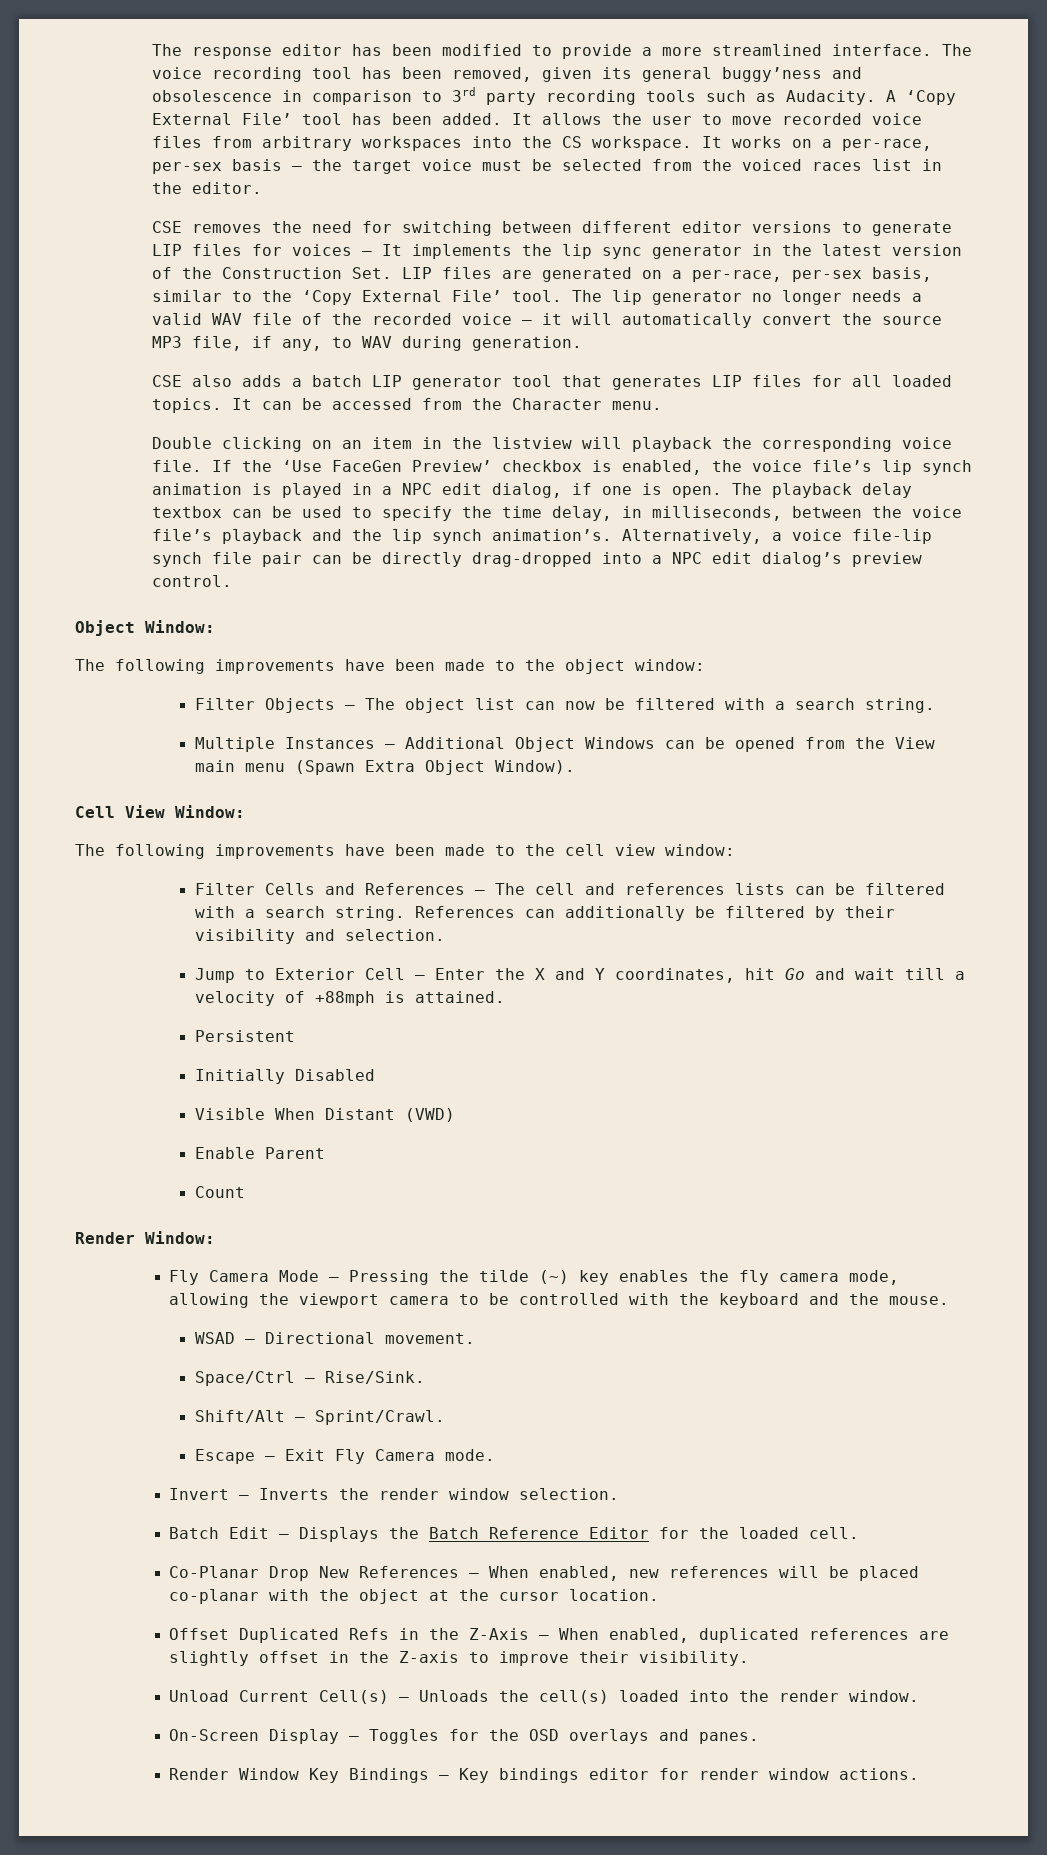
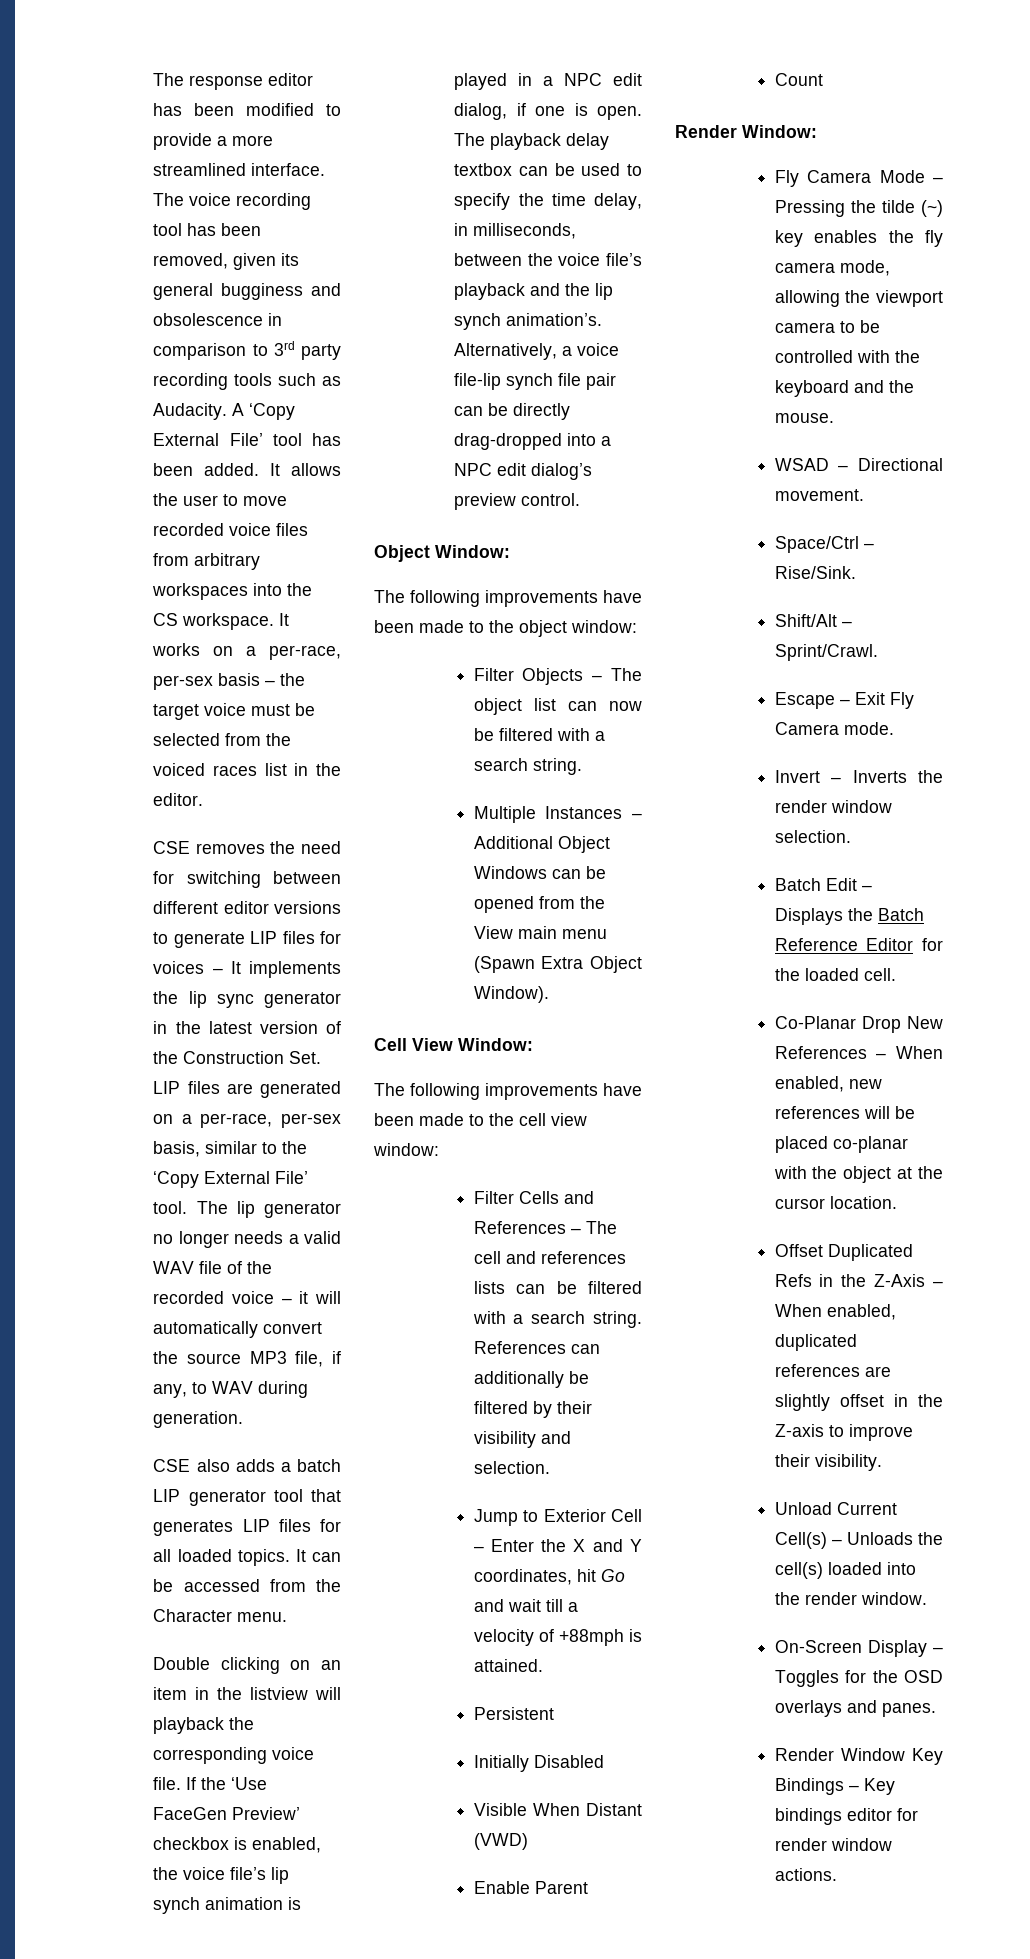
- The voice recording tool has been removed, given its general buggy’ness and obsolescence in comparison to 3rd party recording tools such as Audacity.
+ The voice recording tool has been removed, given its general bugginess and obsolescence in comparison to 3rd party recording tools such as Audacity.

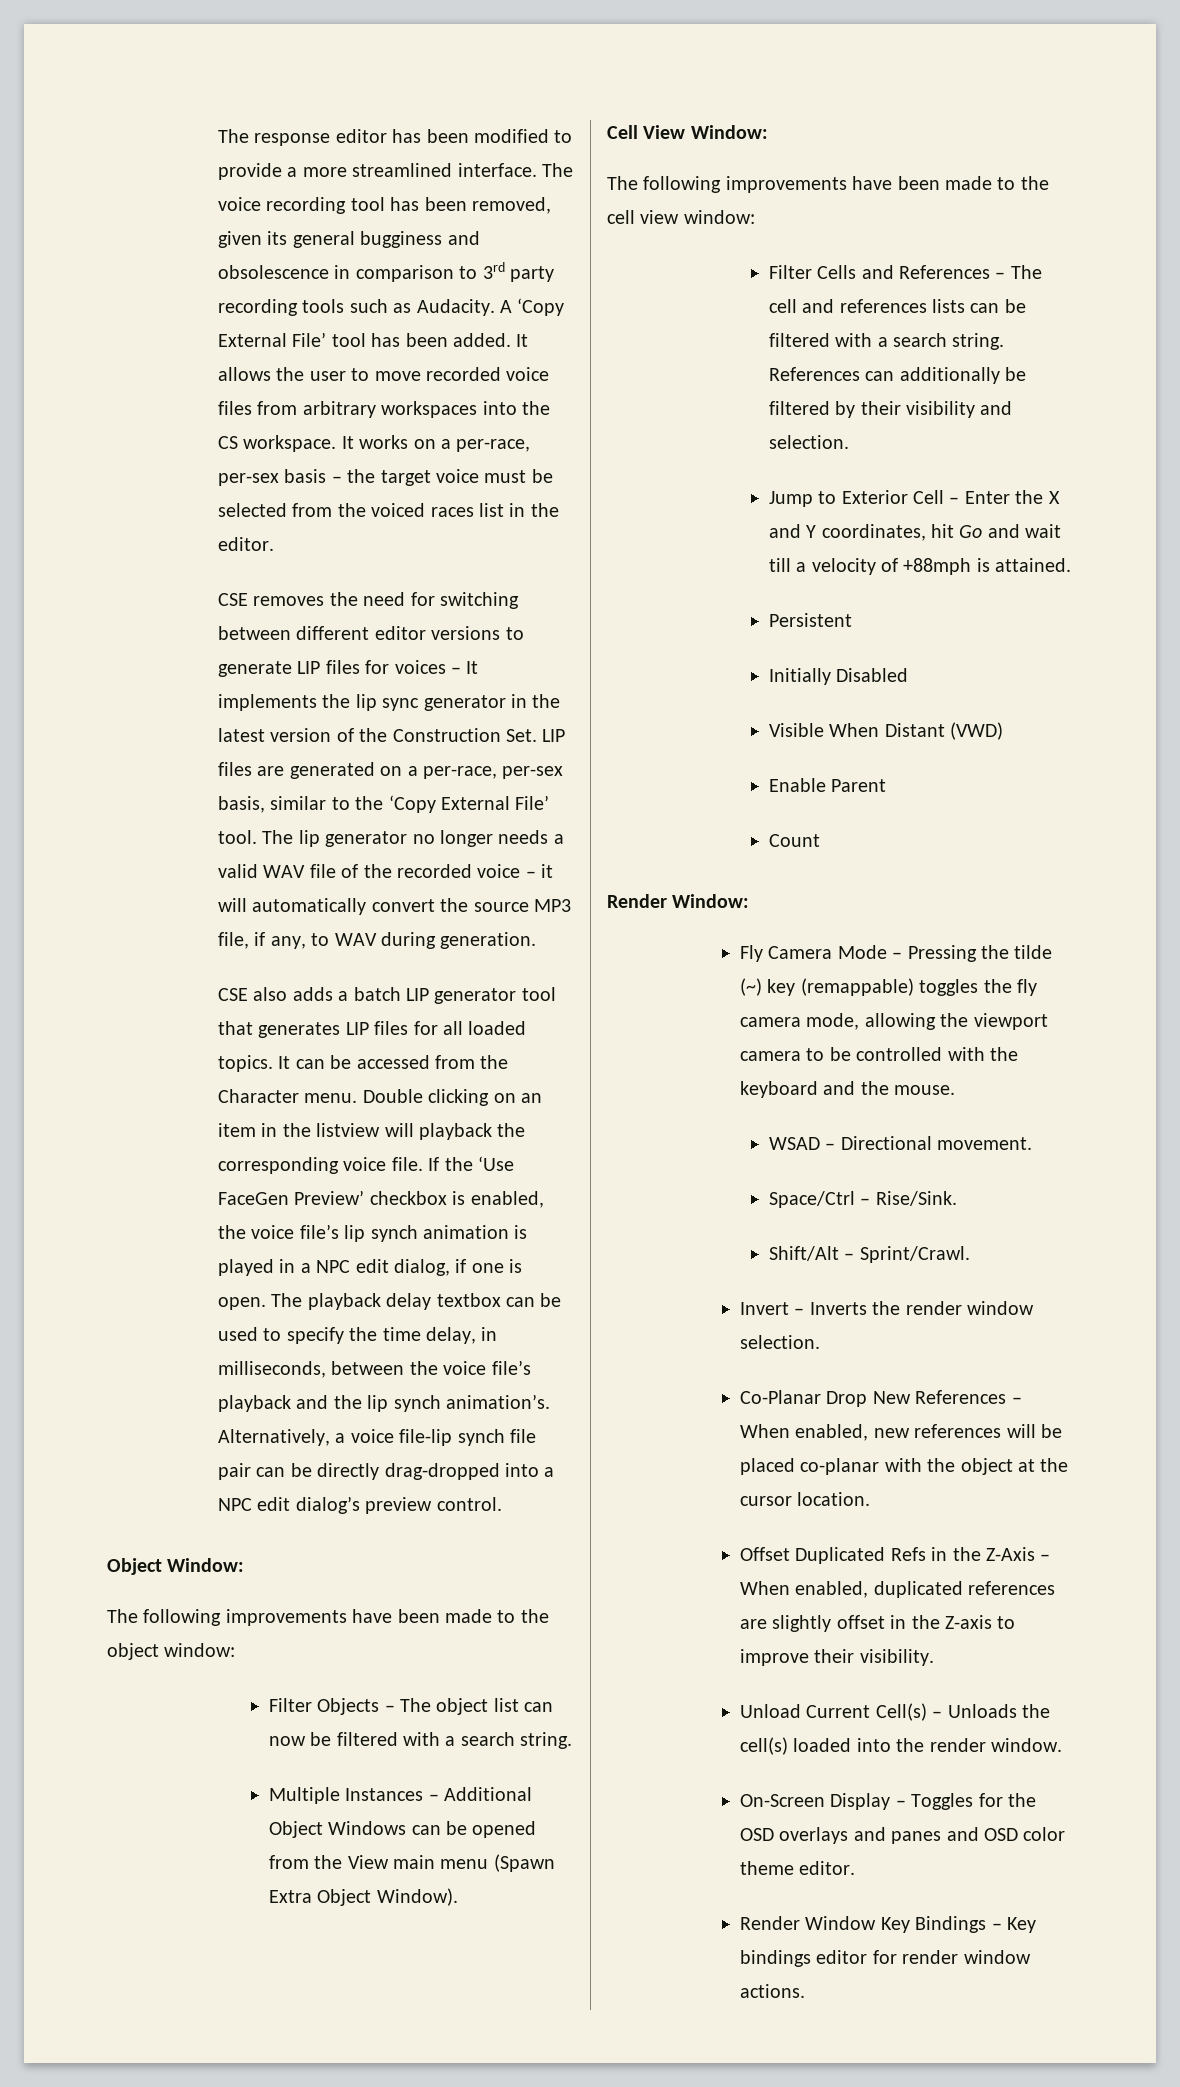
- It can be accessed from the Character menu.
- Double clicking on an item in the listview will playback the corresponding voice file.
+ It can be accessed from the Character menu. Double clicking on an item in the listview will playback the corresponding voice file.
- Fly Camera Mode – Pressing the tilde (~) key enables the fly camera mode, allowing the viewport camera to be controlled with the keyboard and the mouse.
+ Fly Camera Mode – Pressing the tilde (~) key (remappable) toggles the fly camera mode, allowing the viewport camera to be controlled with the keyboard and the mouse.
- Escape – Exit Fly Camera mode.
- Batch Edit – Displays the Batch Reference Editor for the loaded cell.
- On-Screen Display – Toggles for the OSD overlays and panes.
+ On-Screen Display – Toggles for the OSD overlays and panes and OSD color theme editor.

